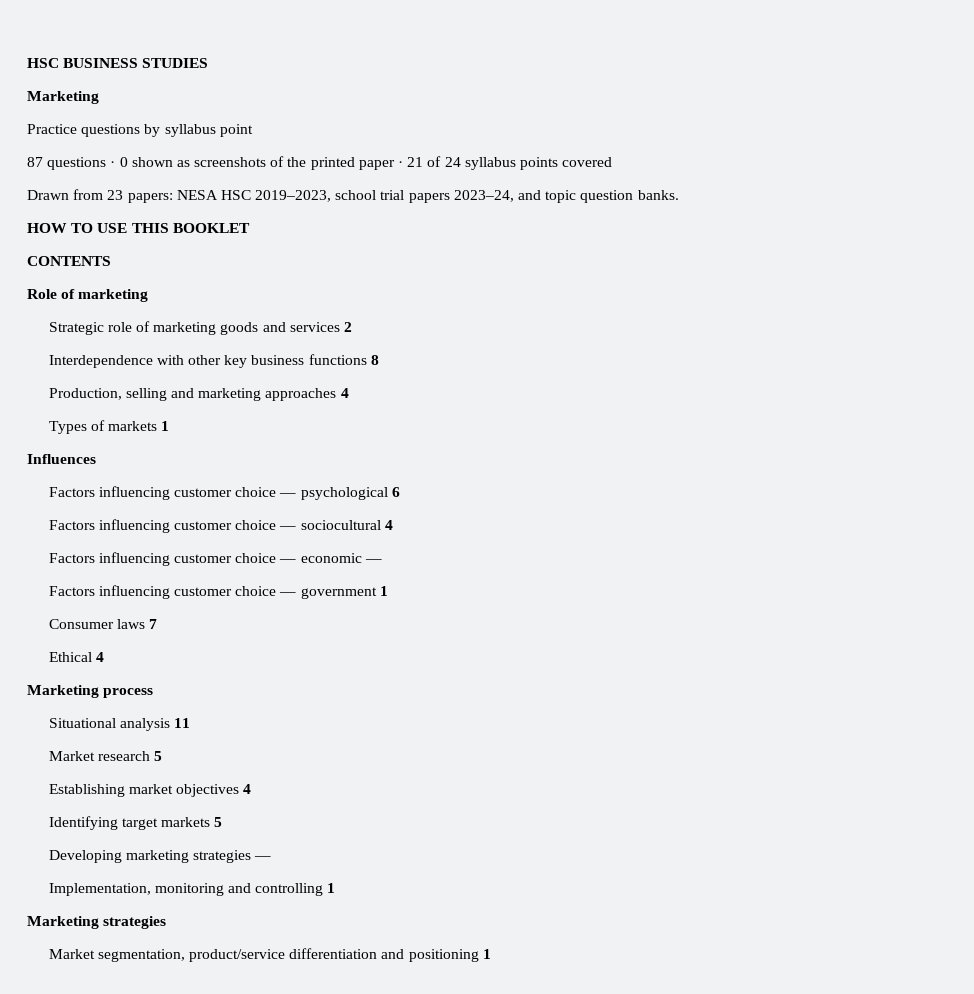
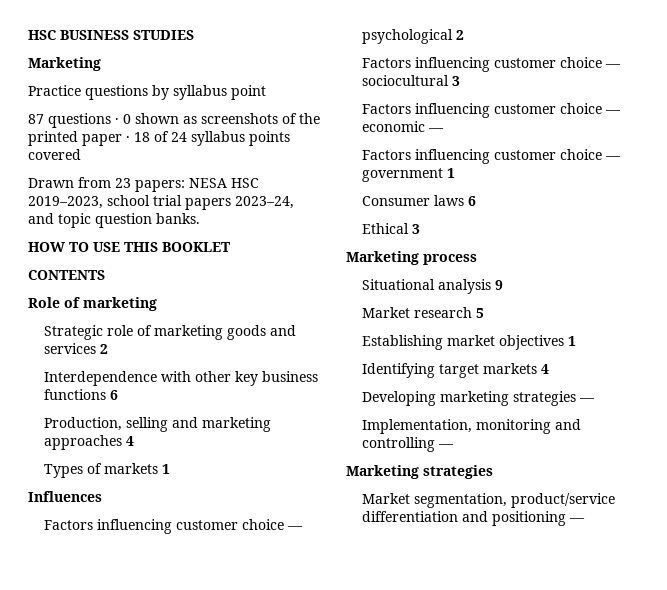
- 87 questions · 0 shown as screenshots of the printed paper · 21 of 24 syllabus points covered
+ 87 questions · 0 shown as screenshots of the printed paper · 18 of 24 syllabus points covered
- Interdependence with other key business functions 8
+ Interdependence with other key business functions 6
- Factors influencing customer choice — psychological 6
+ Factors influencing customer choice — psychological 2
- Factors influencing customer choice — sociocultural 4
+ Factors influencing customer choice — sociocultural 3
- Consumer laws 7
+ Consumer laws 6
- Ethical 4
+ Ethical 3
- Situational analysis 11
+ Situational analysis 9
- Establishing market objectives 4
+ Establishing market objectives 1
- Identifying target markets 5
+ Identifying target markets 4
- Implementation, monitoring and controlling 1
+ Implementation, monitoring and controlling —
- Market segmentation, product/service differentiation and positioning 1
+ Market segmentation, product/service differentiation and positioning —

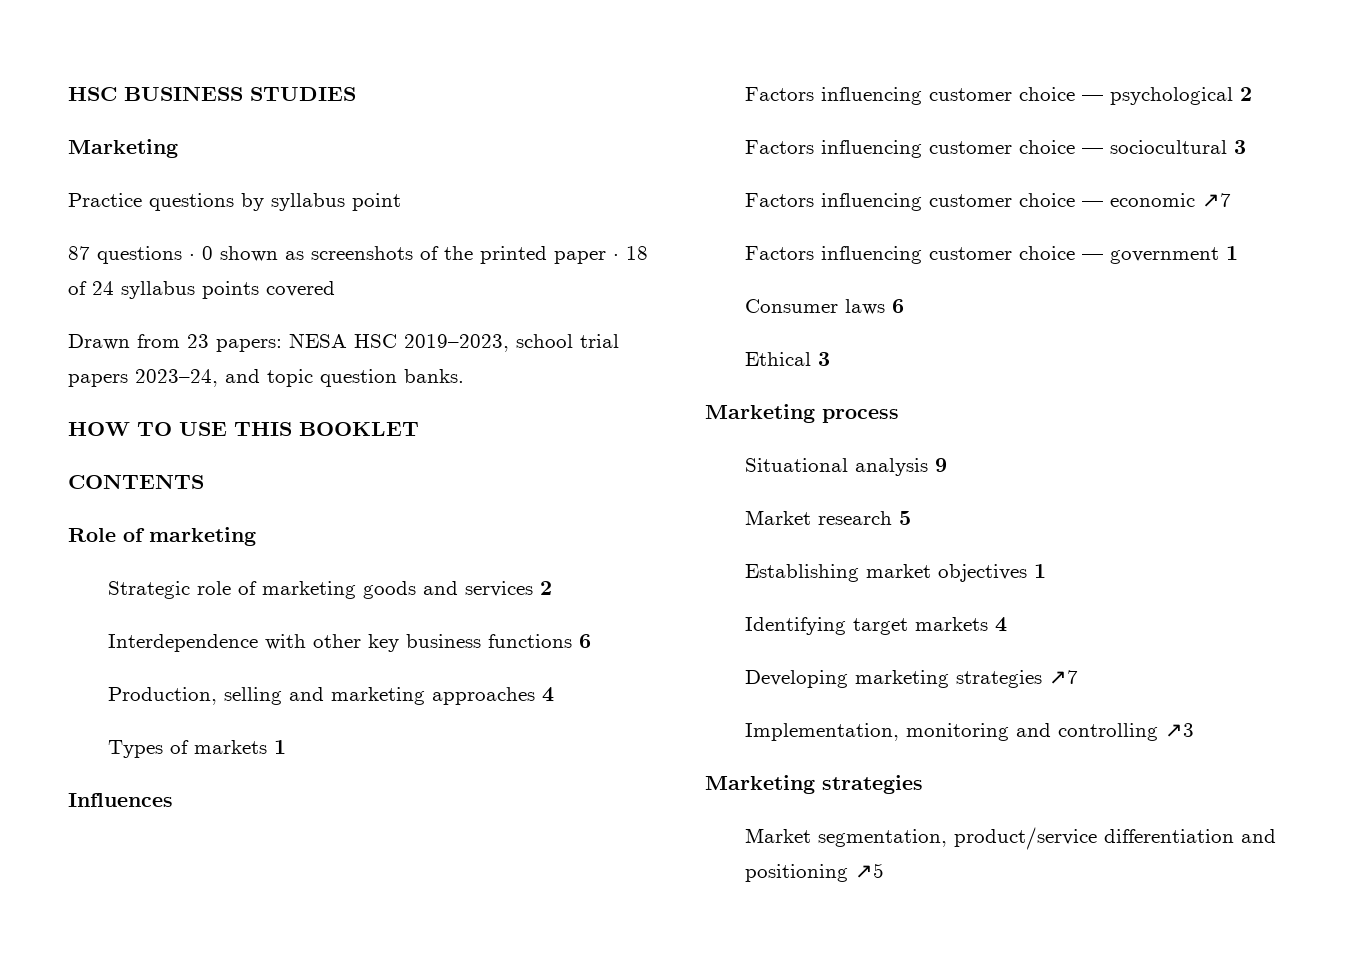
- Factors influencing customer choice — economic —
+ Factors influencing customer choice — economic ↗7
- Developing marketing strategies —
+ Developing marketing strategies ↗7
- Implementation, monitoring and controlling —
+ Implementation, monitoring and controlling ↗3
- Market segmentation, product/service differentiation and positioning —
+ Market segmentation, product/service differentiation and positioning ↗5

